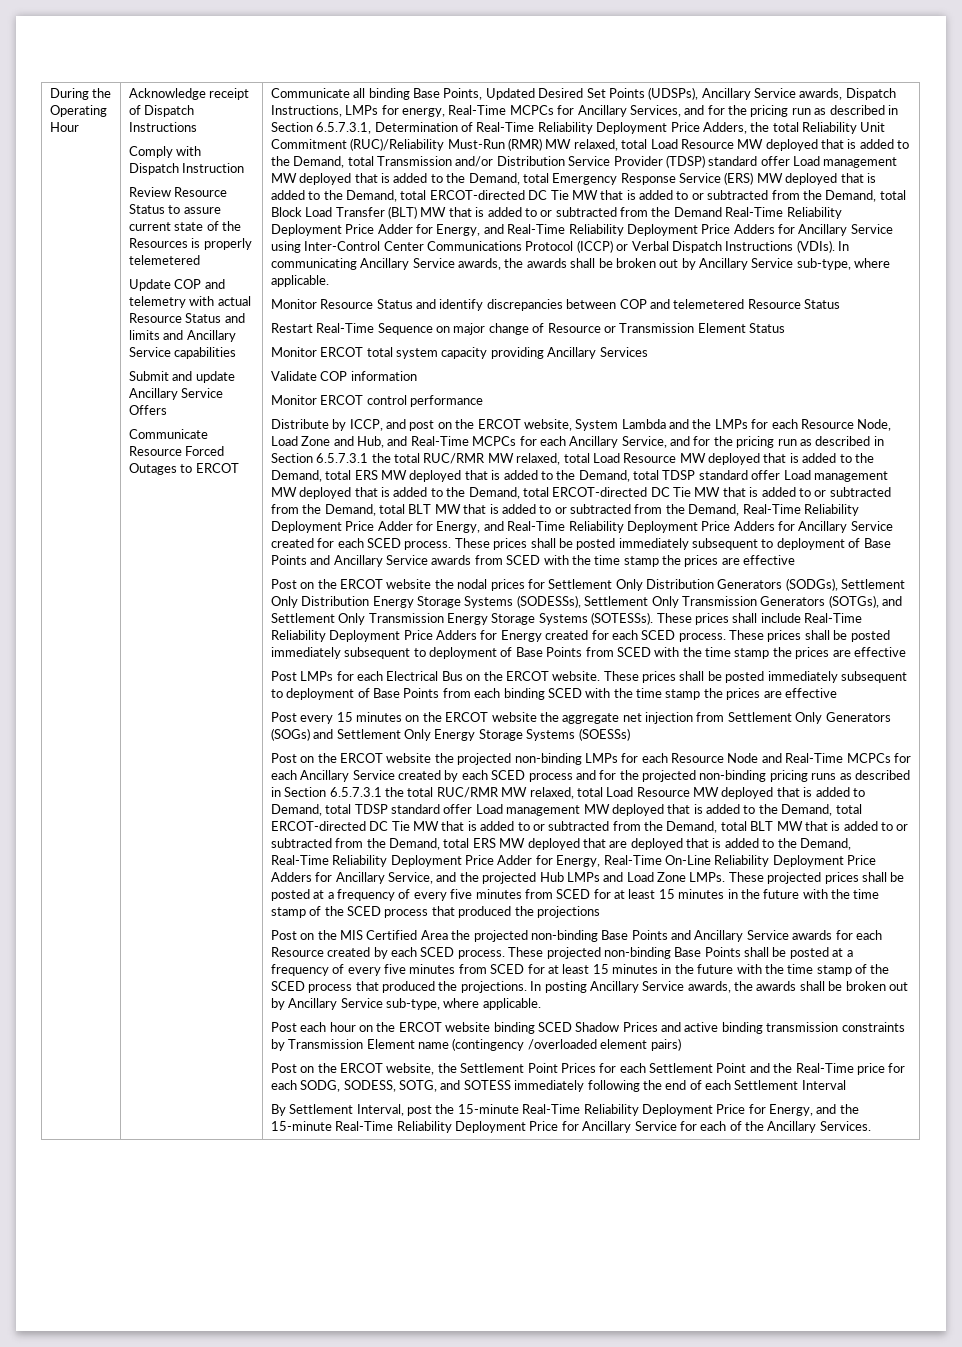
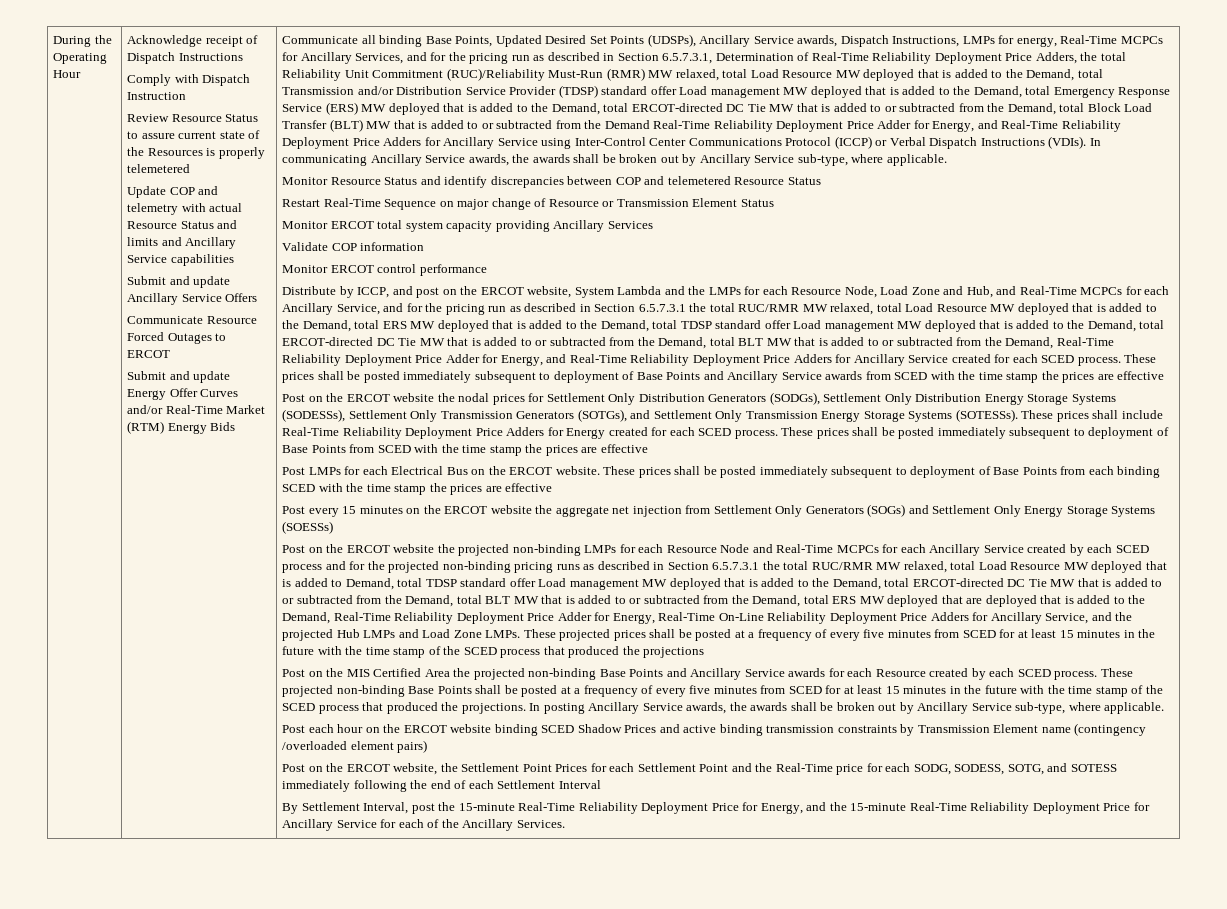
+ Submit and update Energy Offer Curves and/or Real-Time Market (RTM) Energy Bids

